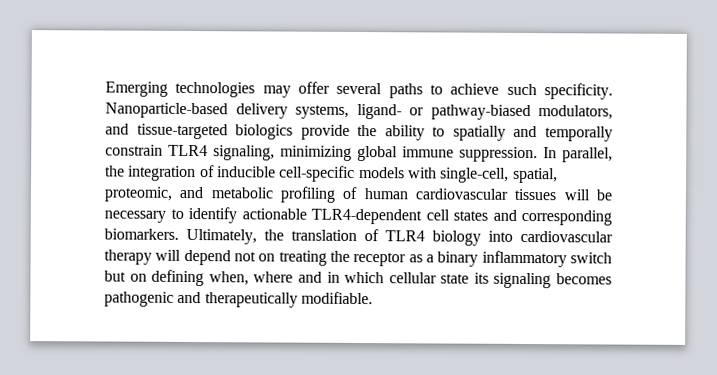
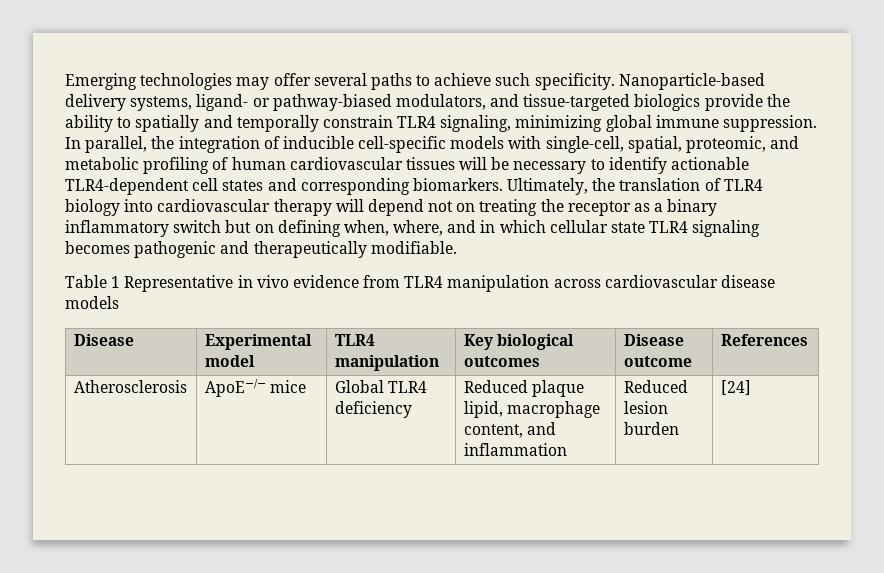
- Ultimately, the translation of TLR4 biology into cardiovascular therapy will depend not on treating the receptor as a binary inflammatory switch but on defining when, where and in which cellular state its signaling becomes pathogenic and therapeutically modifiable.
+ Ultimately, the translation of TLR4 biology into cardiovascular therapy will depend not on treating the receptor as a binary inflammatory switch but on defining when, where, and in which cellular state TLR4 signaling becomes pathogenic and therapeutically modifiable.
+ Table 1 Representative in vivo evidence from TLR4 manipulation across cardiovascular disease models
+ Disease | Experimental model | TLR4 manipulation | Key biological outcomes | Disease outcome | References
+ Atherosclerosis | ApoE−/− mice | Global TLR4 deficiency | Reduced plaque lipid, macrophage content, and inflammation | Reduced lesion burden | [24]

